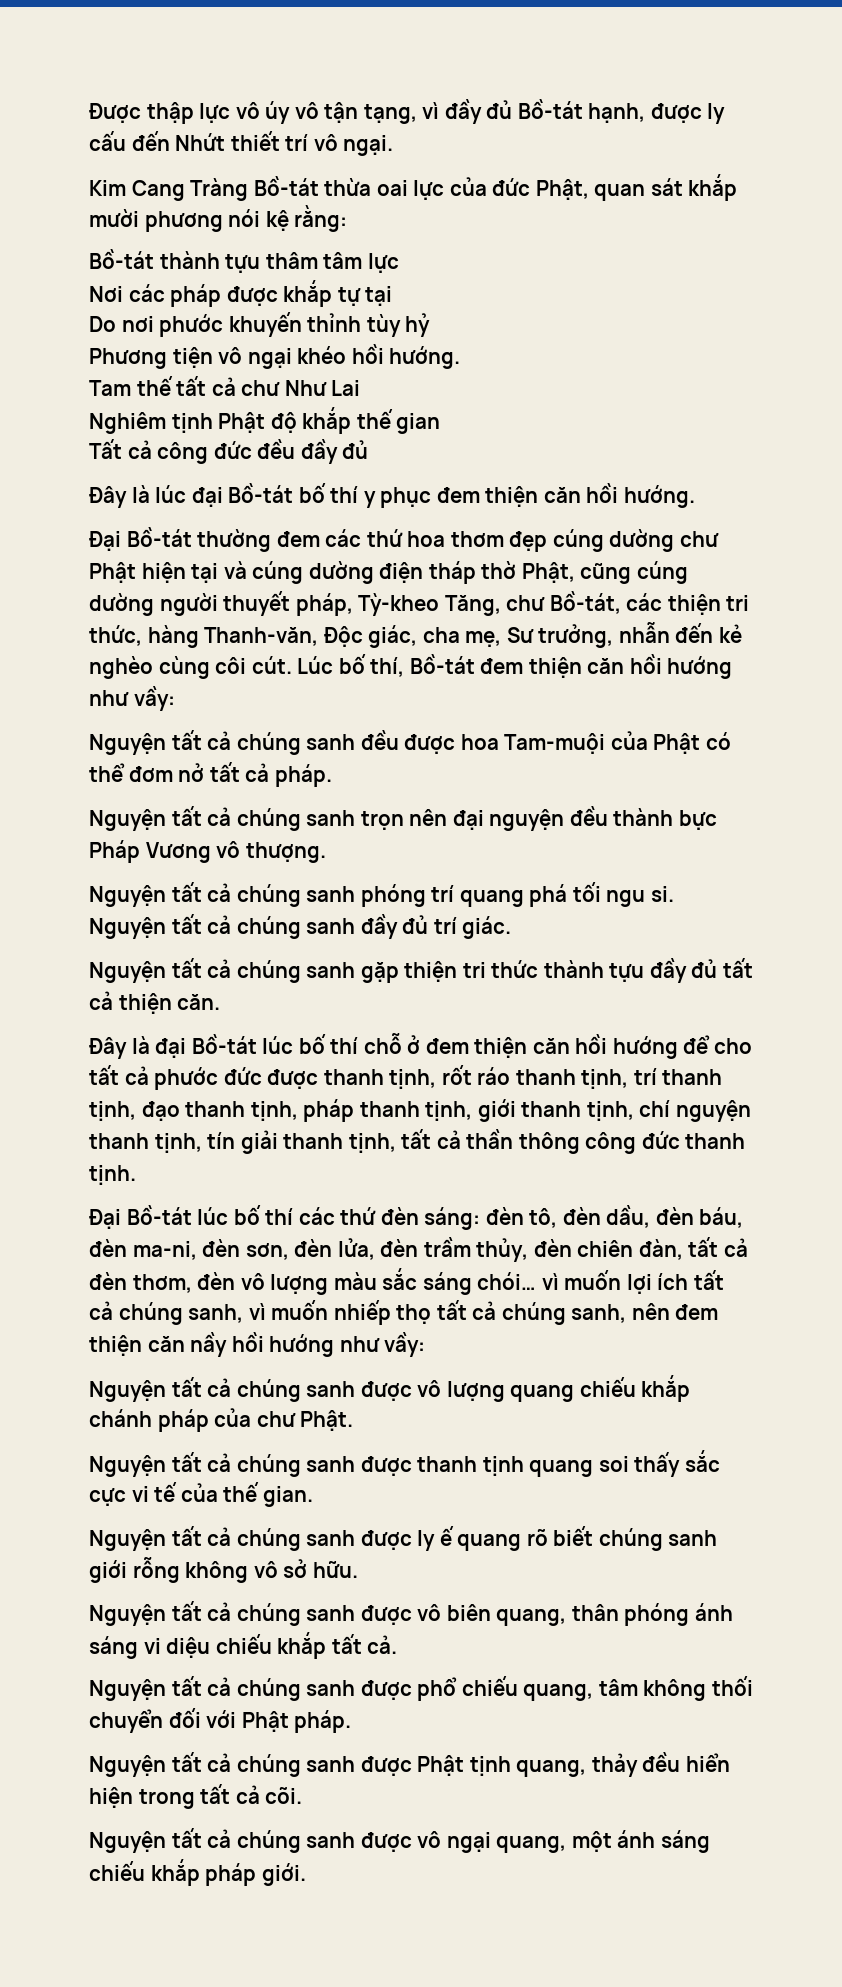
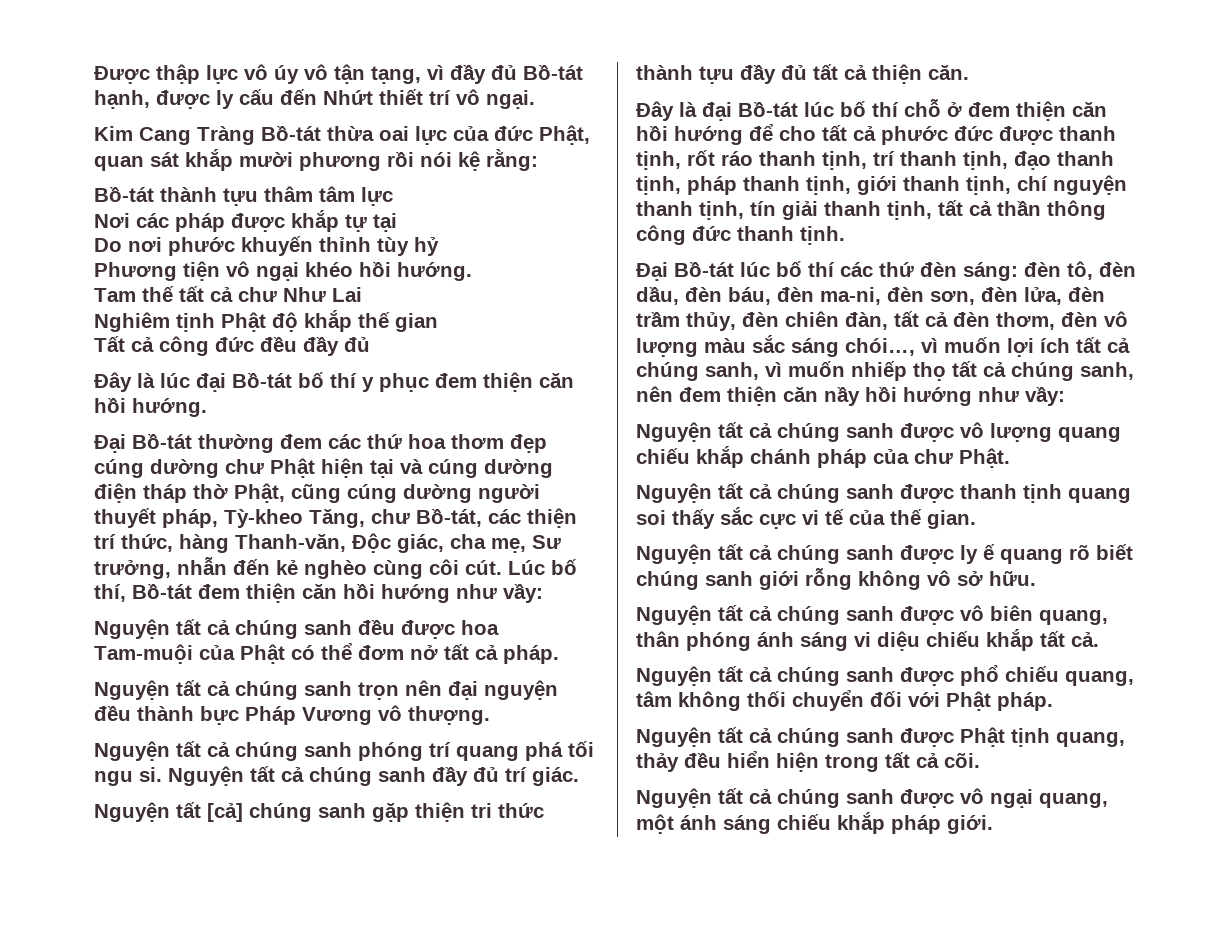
- Kim Cang Tràng Bồ-tát thừa oai lực của đức Phật, quan sát khắp mười phương nói kệ rằng:
+ Kim Cang Tràng Bồ-tát thừa oai lực của đức Phật, quan sát khắp mười phương rồi nói kệ rằng:
- Ðại Bồ-tát thường đem các thứ hoa thơm đẹp cúng dường chư Phật hiện tại và cúng dường điện tháp thờ Phật, cũng cúng dường người thuyết pháp, Tỳ-kheo Tăng, chư Bồ-tát, các thiện tri thức, hàng Thanh-văn, Ðộc giác, cha mẹ, Sư trưởng, nhẫn đến kẻ nghèo cùng côi cút.
+ Ðại Bồ-tát thường đem các thứ hoa thơm đẹp cúng dường chư Phật hiện tại và cúng dường điện tháp thờ Phật, cũng cúng dường người thuyết pháp, Tỳ-kheo Tăng, chư Bồ-tát, các thiện trí thức, hàng Thanh-văn, Ðộc giác, cha mẹ, Sư trưởng, nhẫn đến kẻ nghèo cùng côi cút.
- Nguyện tất cả chúng sanh gặp thiện tri thức thành tựu đầy đủ tất cả thiện căn.
+ Nguyện tất [cả] chúng sanh gặp thiện tri thức thành tựu đầy đủ tất cả thiện căn.
- đèn tô, đèn dầu, đèn báu, đèn ma-ni, đèn sơn, đèn lửa, đèn trầm thủy, đèn chiên đàn, tất cả đèn thơm, đèn vô lượng màu sắc sáng chói… vì muốn lợi ích tất cả chúng sanh, vì muốn nhiếp thọ tất cả chúng sanh, nên đem thiện căn nầy hồi hướng như vầy:
+ đèn tô, đèn dầu, đèn báu, đèn ma-ni, đèn sơn, đèn lửa, đèn trầm thủy, đèn chiên đàn, tất cả đèn thơm, đèn vô lượng màu sắc sáng chói…, vì muốn lợi ích tất cả chúng sanh, vì muốn nhiếp thọ tất cả chúng sanh, nên đem thiện căn nầy hồi hướng như vầy:

